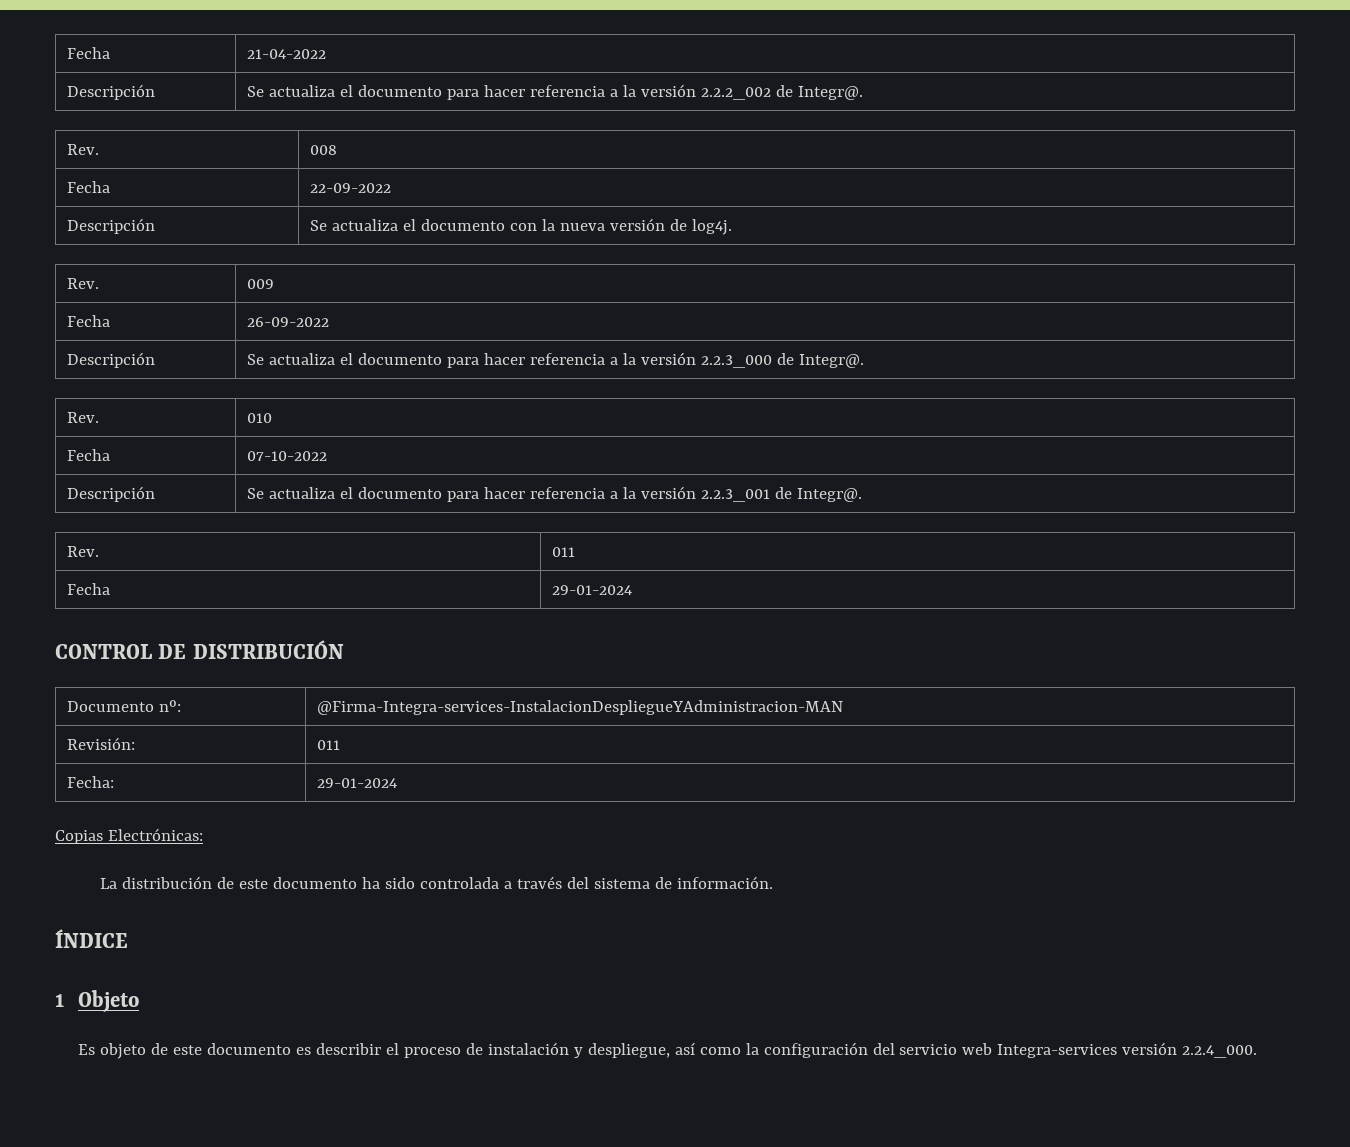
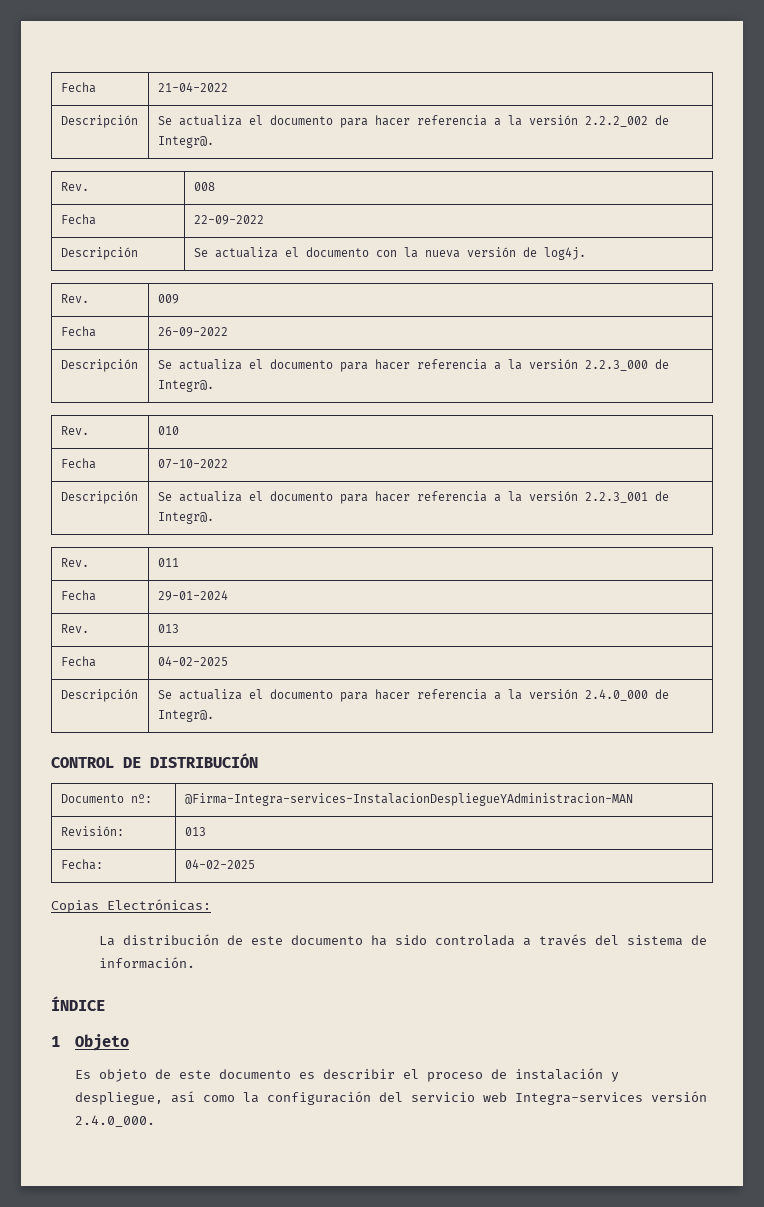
+ Rev. | 013
+ Fecha | 04-02-2025
+ Descripción | Se actualiza el documento para hacer referencia a la versión 2.4.0_000 de Integr@.
- Revisión: | 011
+ Revisión: | 013
- Fecha: | 29-01-2024
+ Fecha: | 04-02-2025
- Es objeto de este documento es describir el proceso de instalación y despliegue, así como la configuración del servicio web Integra-services versión 2.2.4_000.
+ Es objeto de este documento es describir el proceso de instalación y despliegue, así como la configuración del servicio web Integra-services versión 2.4.0_000.

